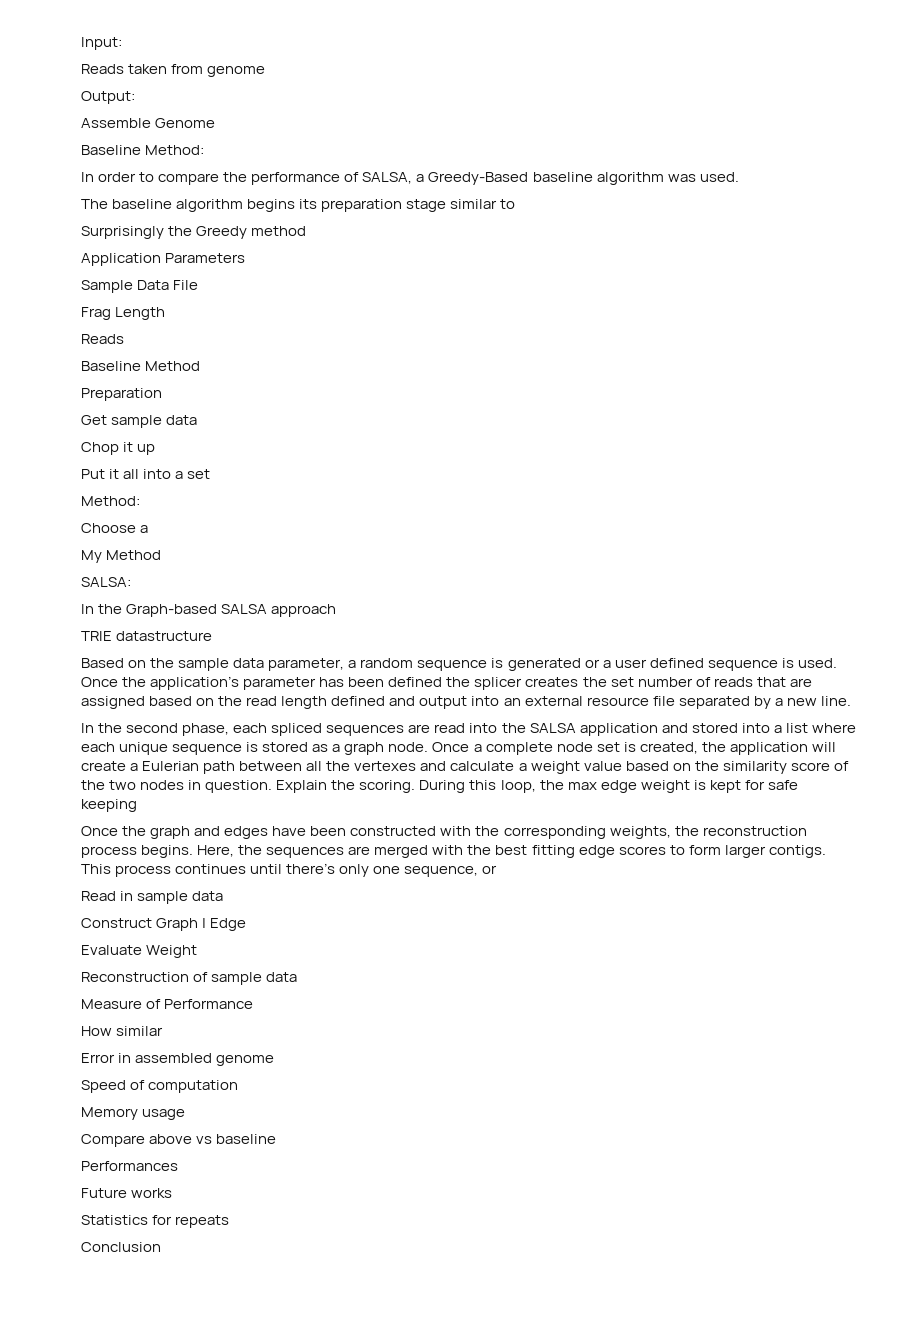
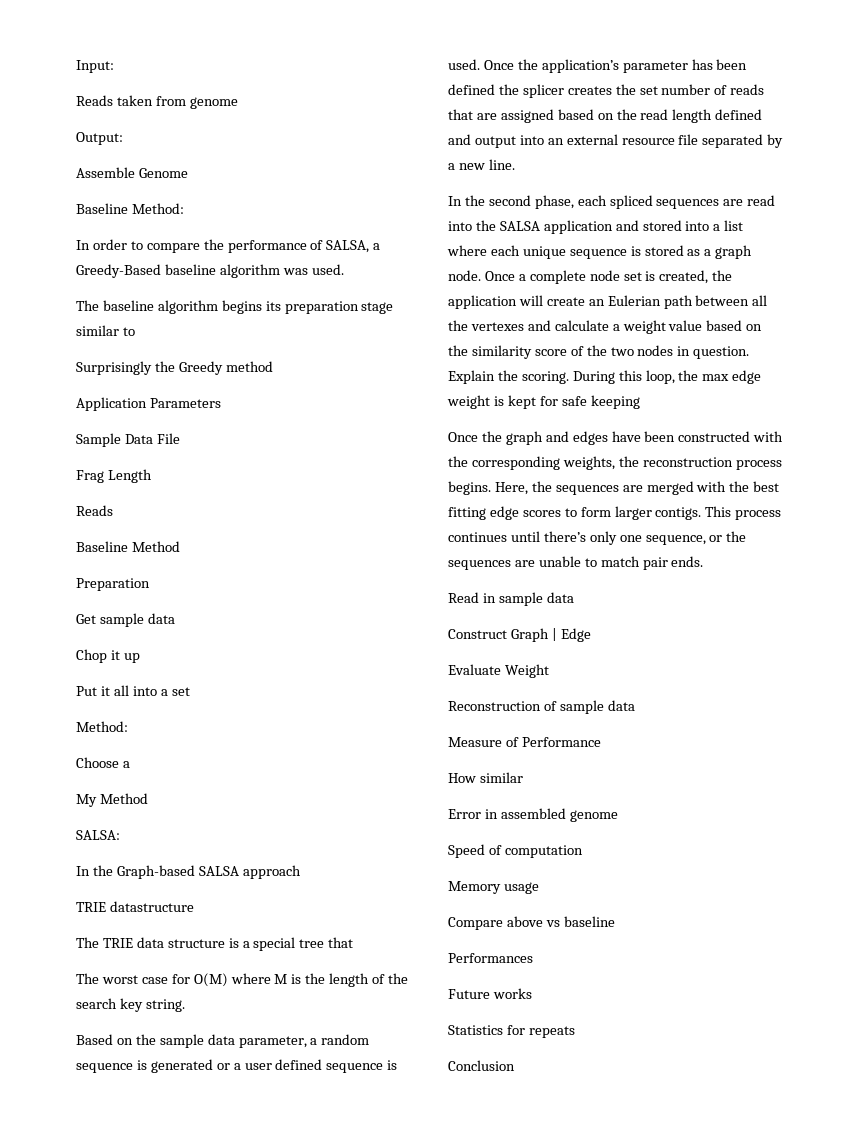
+ The TRIE data structure is a special tree that
+ The worst case for O(M) where M is the length of the search key string.
- Once a complete node set is created, the application will create a Eulerian path between all the vertexes and calculate a weight value based on the similarity score of the two nodes in question.
+ Once a complete node set is created, the application will create an Eulerian path between all the vertexes and calculate a weight value based on the similarity score of the two nodes in question.
- This process continues until there’s only one sequence, or
+ This process continues until there’s only one sequence, or the sequences are unable to match pair ends.

